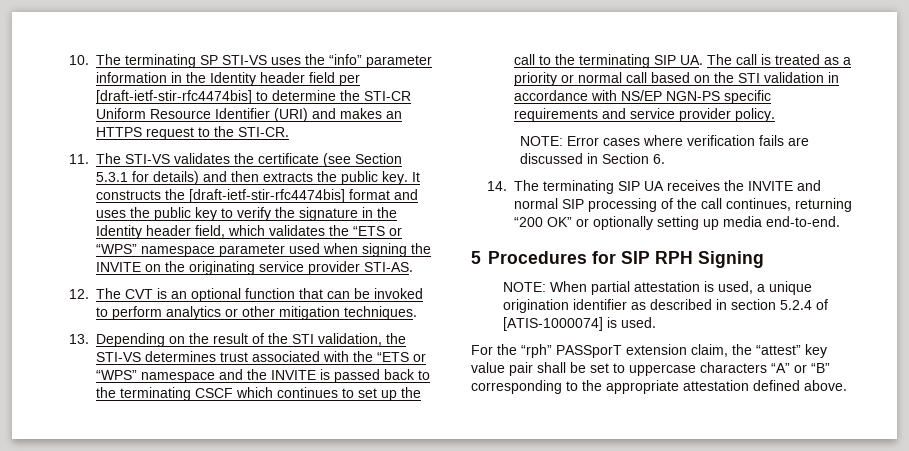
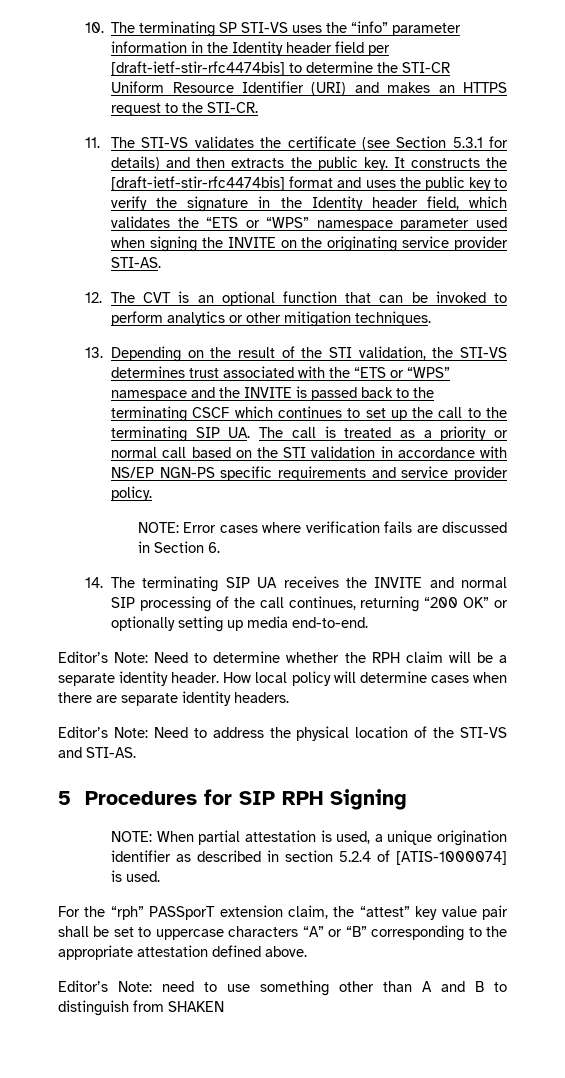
+ Editor’s Note: Need to determine whether the RPH claim will be a separate identity header. How local policy will determine cases when there are separate identity headers.
+ Editor’s Note: Need to address the physical location of the STI-VS and STI-AS.
+ Editor’s Note: need to use something other than A and B to distinguish from SHAKEN

